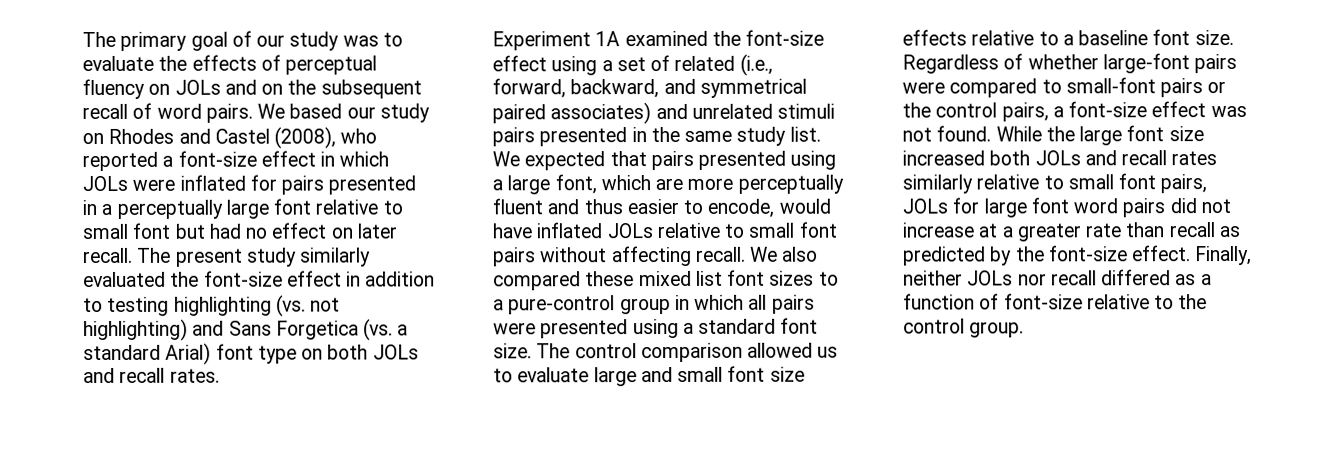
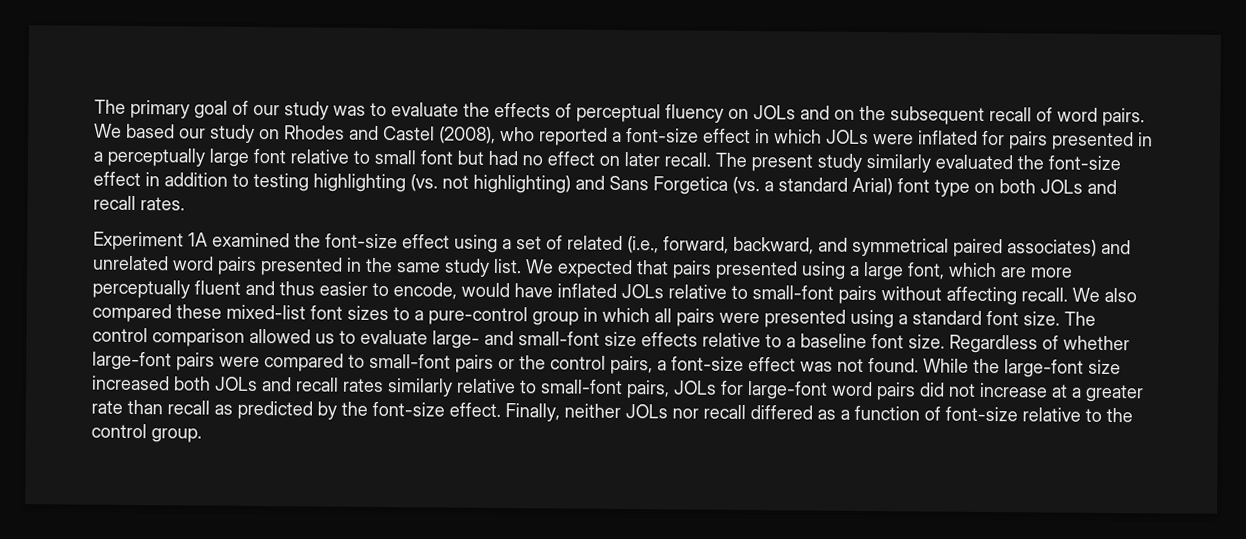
- Experiment 1A examined the font-size effect using a set of related (i.e., forward, backward, and symmetrical paired associates) and unrelated stimuli pairs presented in the same study list.
+ Experiment 1A examined the font-size effect using a set of related (i.e., forward, backward, and symmetrical paired associates) and unrelated word pairs presented in the same study list.
- We expected that pairs presented using a large font, which are more perceptually fluent and thus easier to encode, would have inflated JOLs relative to small font pairs without affecting recall.
+ We expected that pairs presented using a large font, which are more perceptually fluent and thus easier to encode, would have inflated JOLs relative to small-font pairs without affecting recall.
- We also compared these mixed list font sizes to a pure-control group in which all pairs were presented using a standard font size.
+ We also compared these mixed-list font sizes to a pure-control group in which all pairs were presented using a standard font size.
- The control comparison allowed us to evaluate large and small font size effects relative to a baseline font size.
+ The control comparison allowed us to evaluate large- and small-font size effects relative to a baseline font size.
- While the large font size increased both JOLs and recall rates similarly relative to small font pairs, JOLs for large font word pairs did not increase at a greater rate than recall as predicted by the font-size effect.
+ While the large-font size increased both JOLs and recall rates similarly relative to small-font pairs, JOLs for large-font word pairs did not increase at a greater rate than recall as predicted by the font-size effect.

